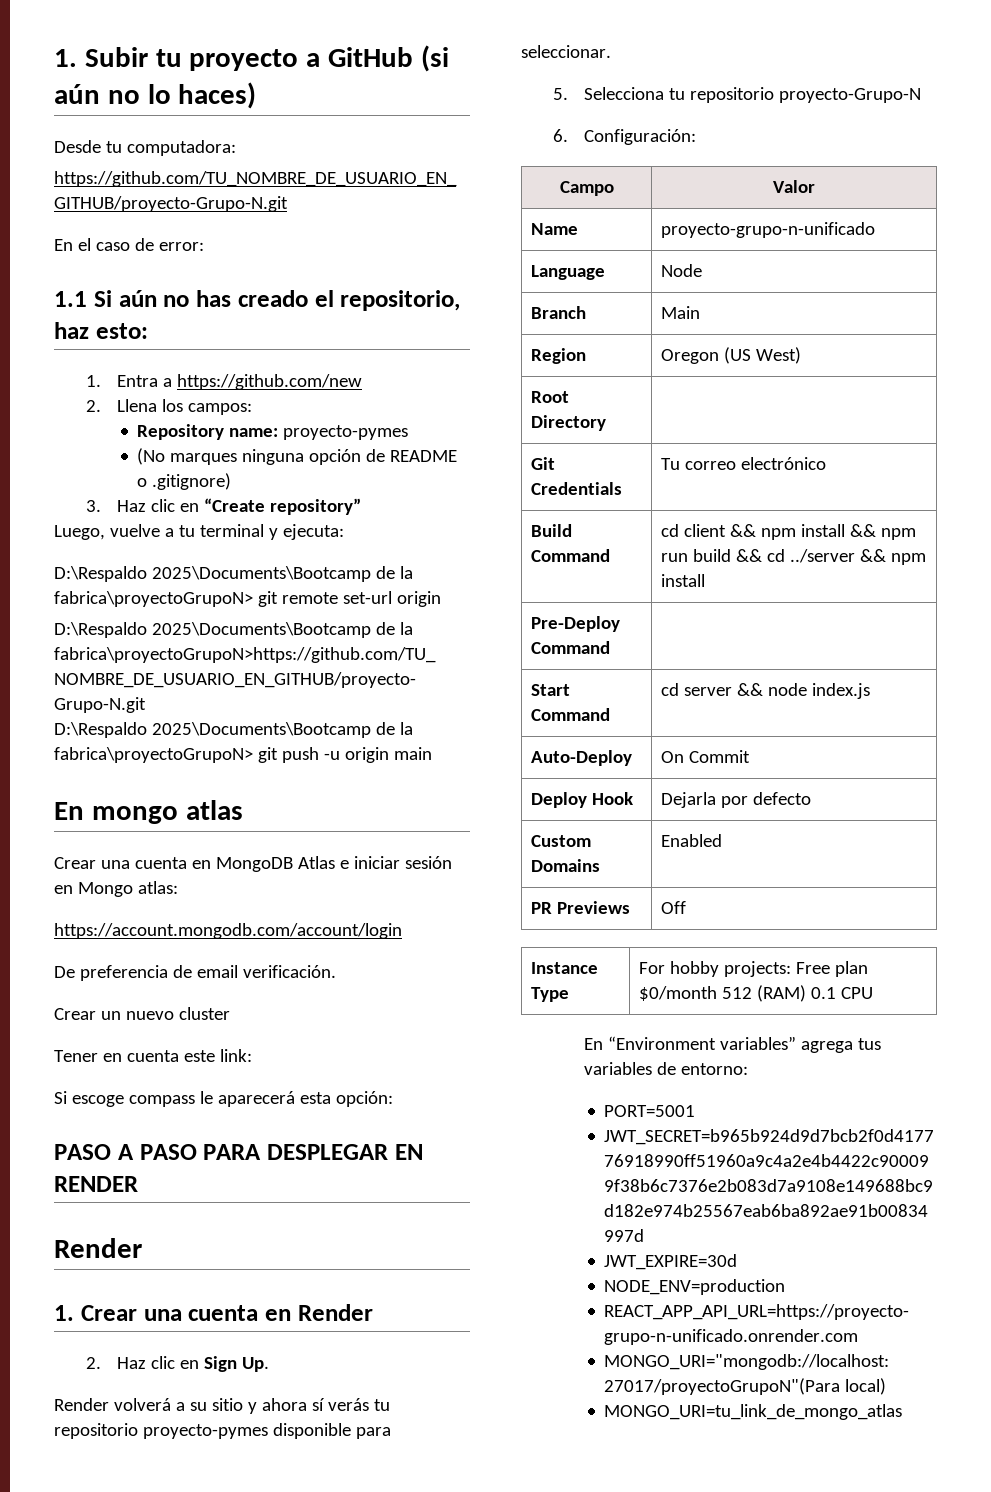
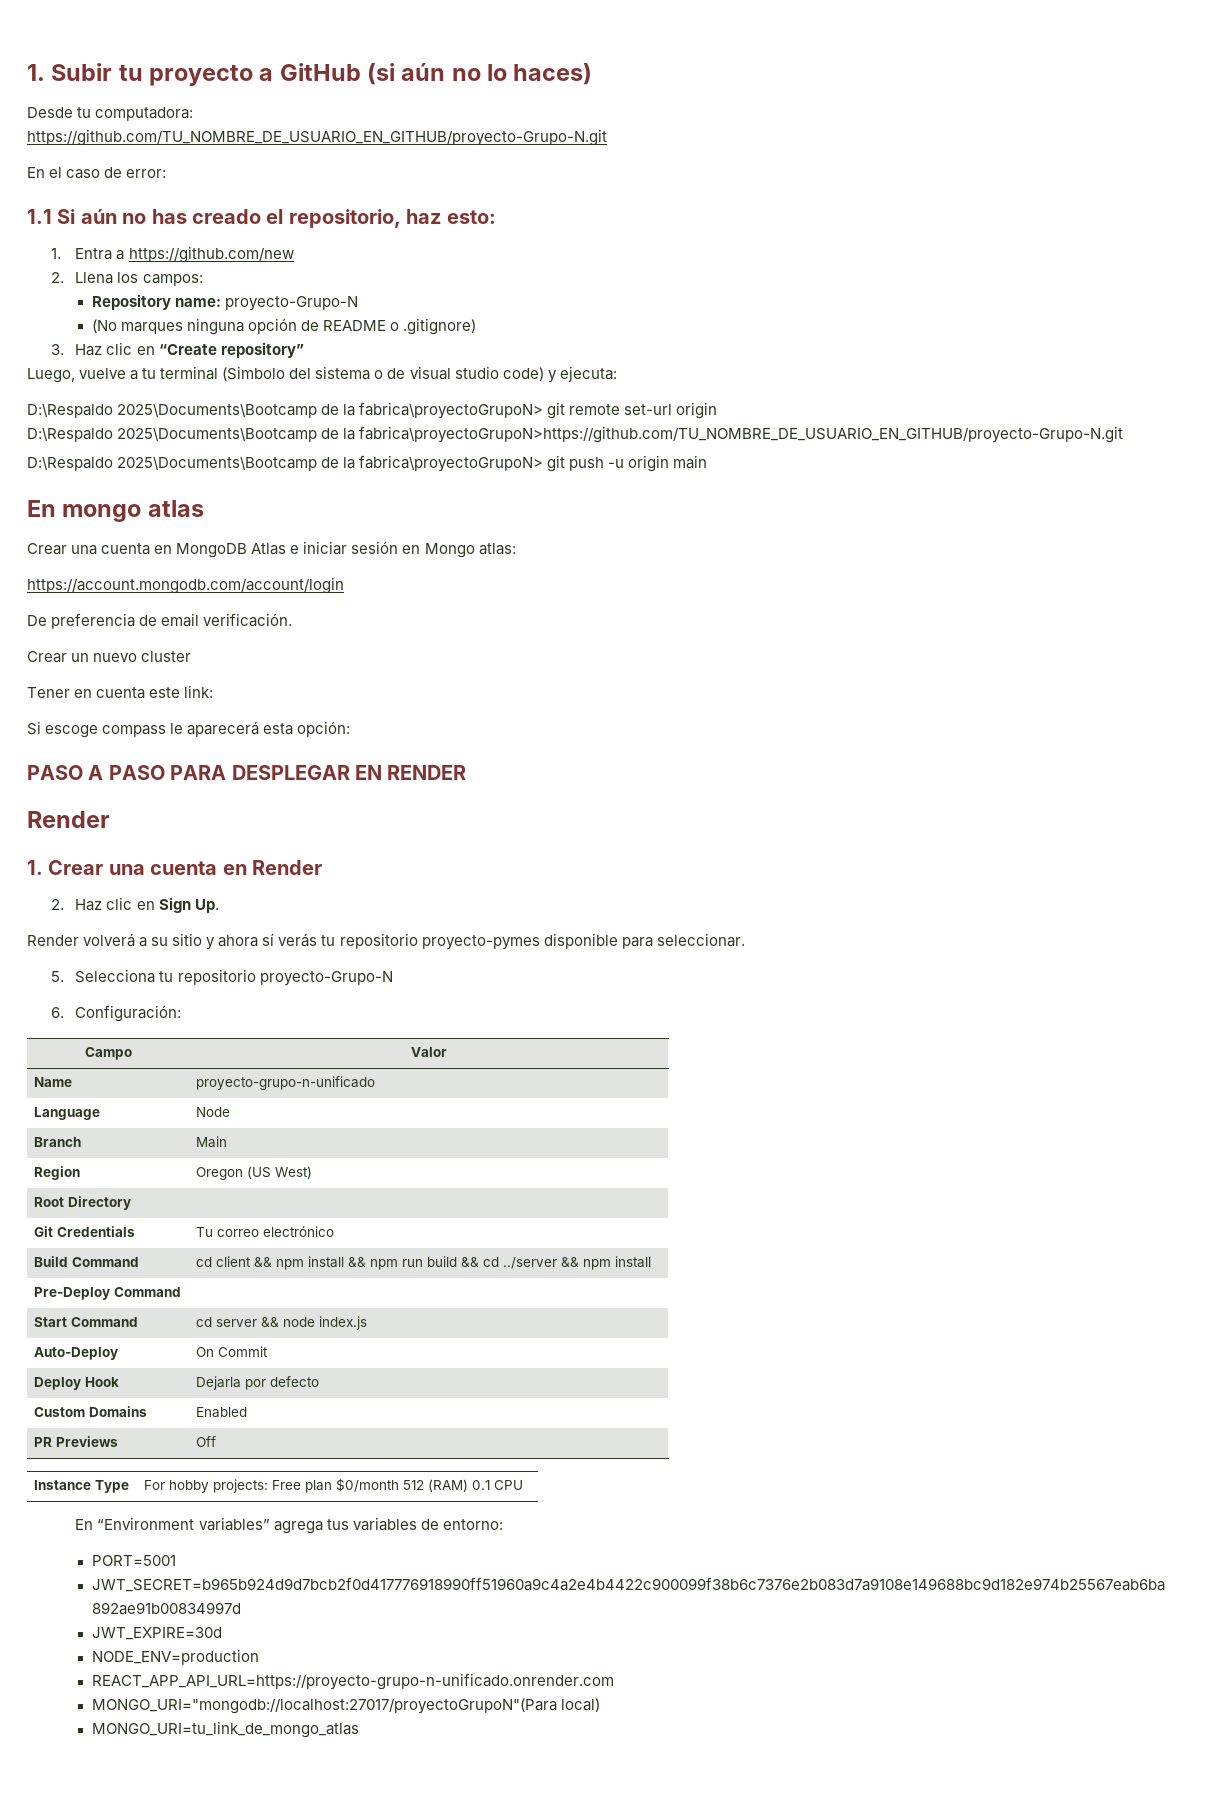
- Repository name: proyecto-pymes
+ Repository name: proyecto-Grupo-N
- Luego, vuelve a tu terminal y ejecuta:
+ Luego, vuelve a tu terminal (Simbolo del sistema o de visual studio code) y ejecuta:

